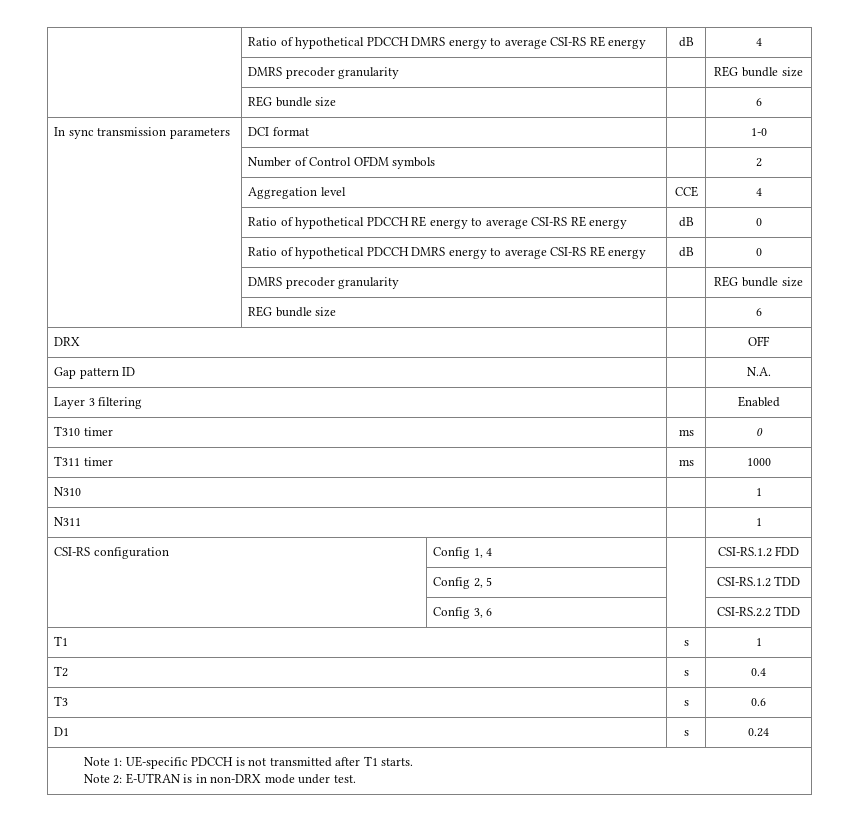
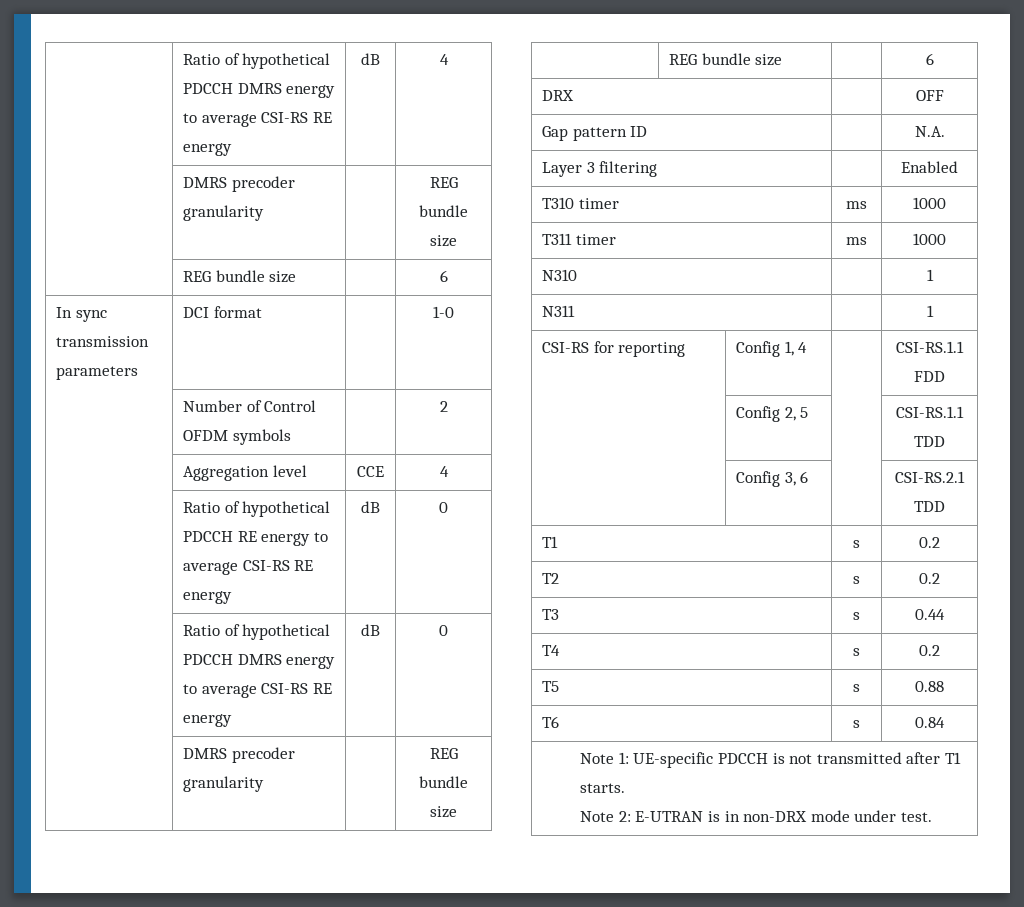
- T310 timer | ms | 0
+ T310 timer | ms | 1000
- CSI-RS configuration | Config 1, 4 | | CSI-RS.1.2 FDD
+ CSI-RS for reporting | Config 1, 4 | | CSI-RS.1.1 FDD
- | Config 2, 5 | | CSI-RS.1.2 TDD
+ | Config 2, 5 | | CSI-RS.1.1 TDD
- | Config 3, 6 | | CSI-RS.2.2 TDD
+ | Config 3, 6 | | CSI-RS.2.1 TDD
- T1 | s | 1
+ T1 | s | 0.2
- T2 | s | 0.4
+ T2 | s | 0.2
- T3 | s | 0.6
- D1 | s | 0.24
+ T3 | s | 0.44
+ T4 | s | 0.2
+ T5 | s | 0.88
+ T6 | s | 0.84

